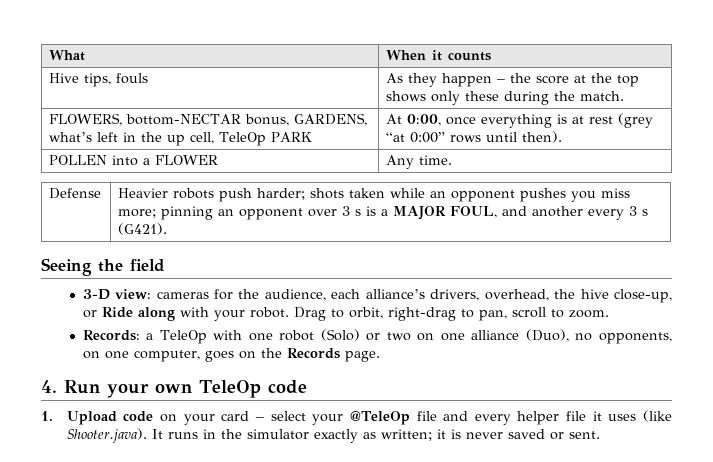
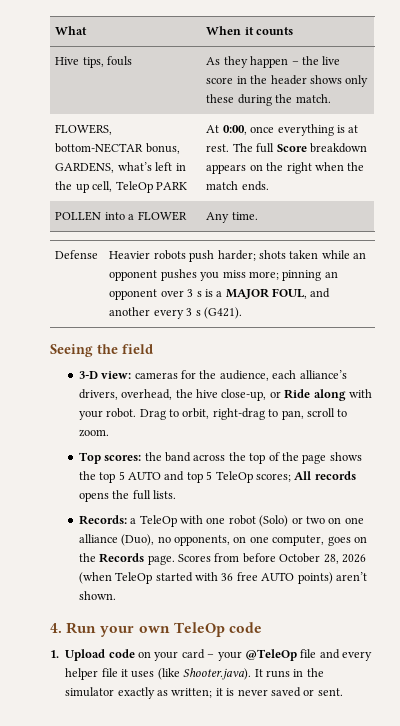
- Hive tips, fouls | As they happen – the score at the top shows only these during the match.
+ Hive tips, fouls | As they happen – the live score in the header shows only these during the match.
- FLOWERS, bottom-NECTAR bonus, GARDENS, what’s left in the up cell, TeleOp PARK | At 0:00, once everything is at rest (grey “at 0:00” rows until then).
+ FLOWERS, bottom-NECTAR bonus, GARDENS, what’s left in the up cell, TeleOp PARK | At 0:00, once everything is at rest. The full Score breakdown appears on the right when the match ends.
+ Top scores: the band across the top of the page shows the top 5 AUTO and top 5 TeleOp scores; All records opens the full lists.
+ Scores from before October 28, 2026 (when TeleOp started with 36 free AUTO points) aren’t shown.
- 1. Upload code on your card – select your @TeleOp file and every helper file it uses (like Shooter.java). It runs in the simulator exactly as written; it is never saved or sent.
+ 1. Upload code on your card – your @TeleOp file and every helper file it uses (like Shooter.java). It runs in the simulator exactly as written; it is never saved or sent.

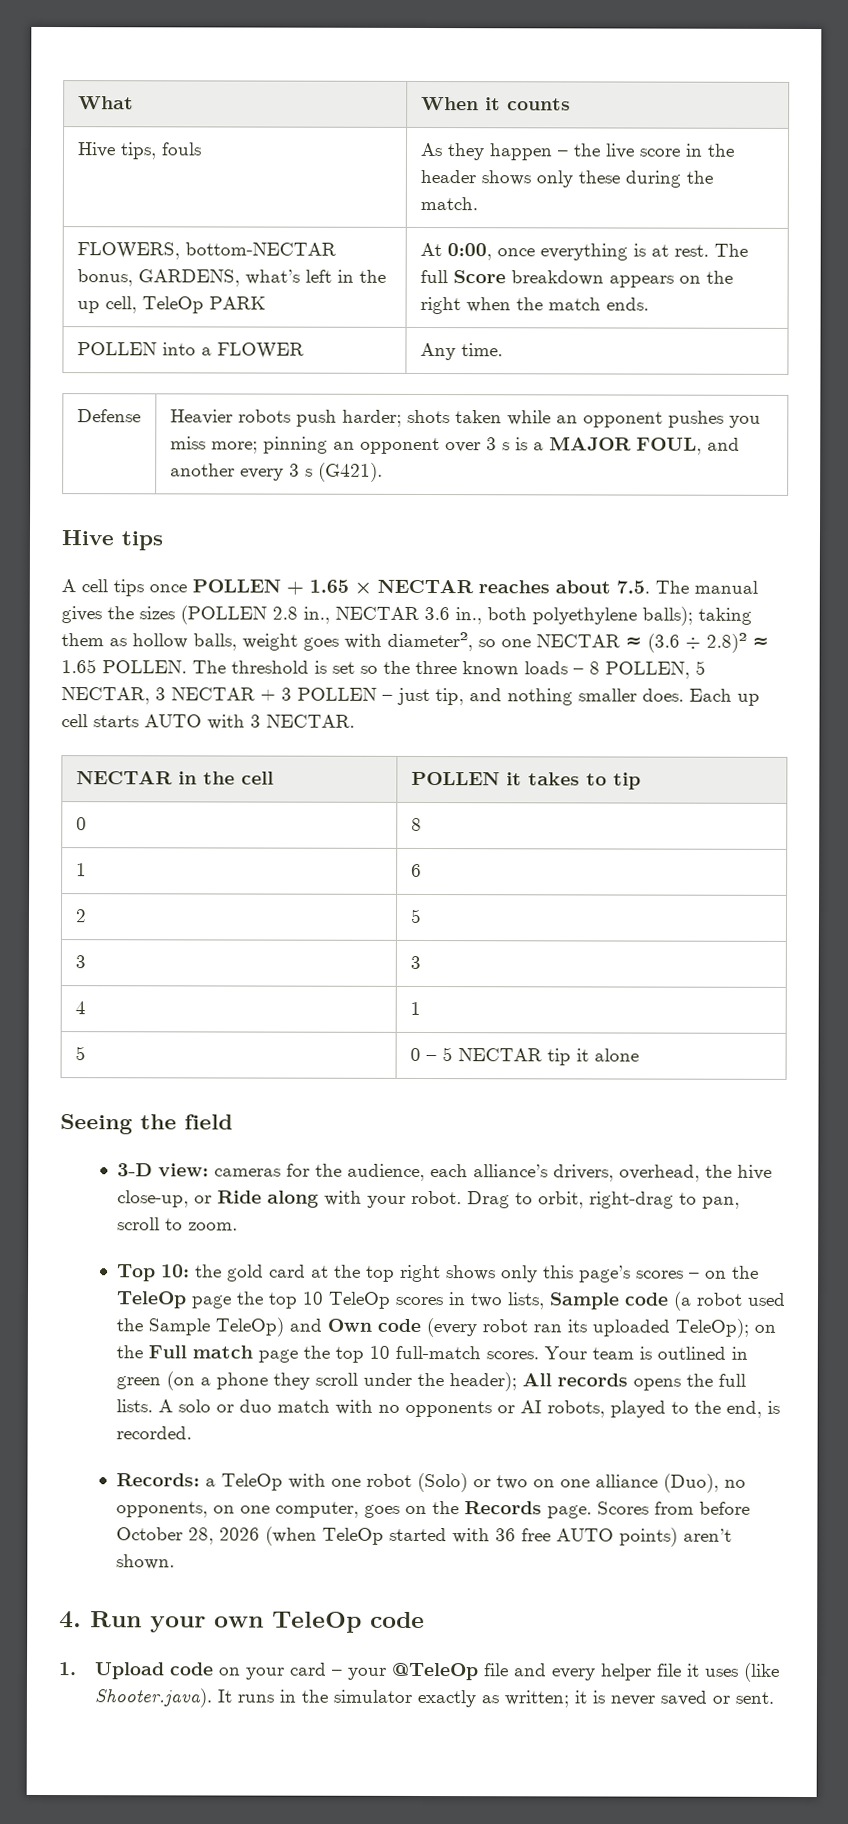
+ Hive tips
+ A cell tips once POLLEN + 1.65 × NECTAR reaches about 7.5. The manual gives the sizes (POLLEN 2.8 in., NECTAR 3.6 in., both polyethylene balls); taking them as hollow balls, weight goes with diameter², so one NECTAR ≈ (3.6 ÷ 2.8)² ≈ 1.65 POLLEN. The threshold is set so the three known loads – 8 POLLEN, 5 NECTAR, 3 NECTAR + 3 POLLEN – just tip, and nothing smaller does. Each up cell starts AUTO with 3 NECTAR.
+ NECTAR in the cell | POLLEN it takes to tip
+ 0 | 8
+ 1 | 6
+ 2 | 5
+ 3 | 3
+ 4 | 1
+ 5 | 0 – 5 NECTAR tip it alone
- Top scores: the band across the top of the page shows the top 5 AUTO and top 5 TeleOp scores; All records opens the full lists.
+ Top 10: the gold card at the top right shows only this page’s scores – on the TeleOp page the top 10 TeleOp scores in two lists, Sample code (a robot used the Sample TeleOp) and Own code (every robot ran its uploaded TeleOp); on the Full match page the top 10 full-match scores. Your team is outlined in green (on a phone they scroll under the header); All records opens the full lists. A solo or duo match with no opponents or AI robots, played to the end, is recorded.

